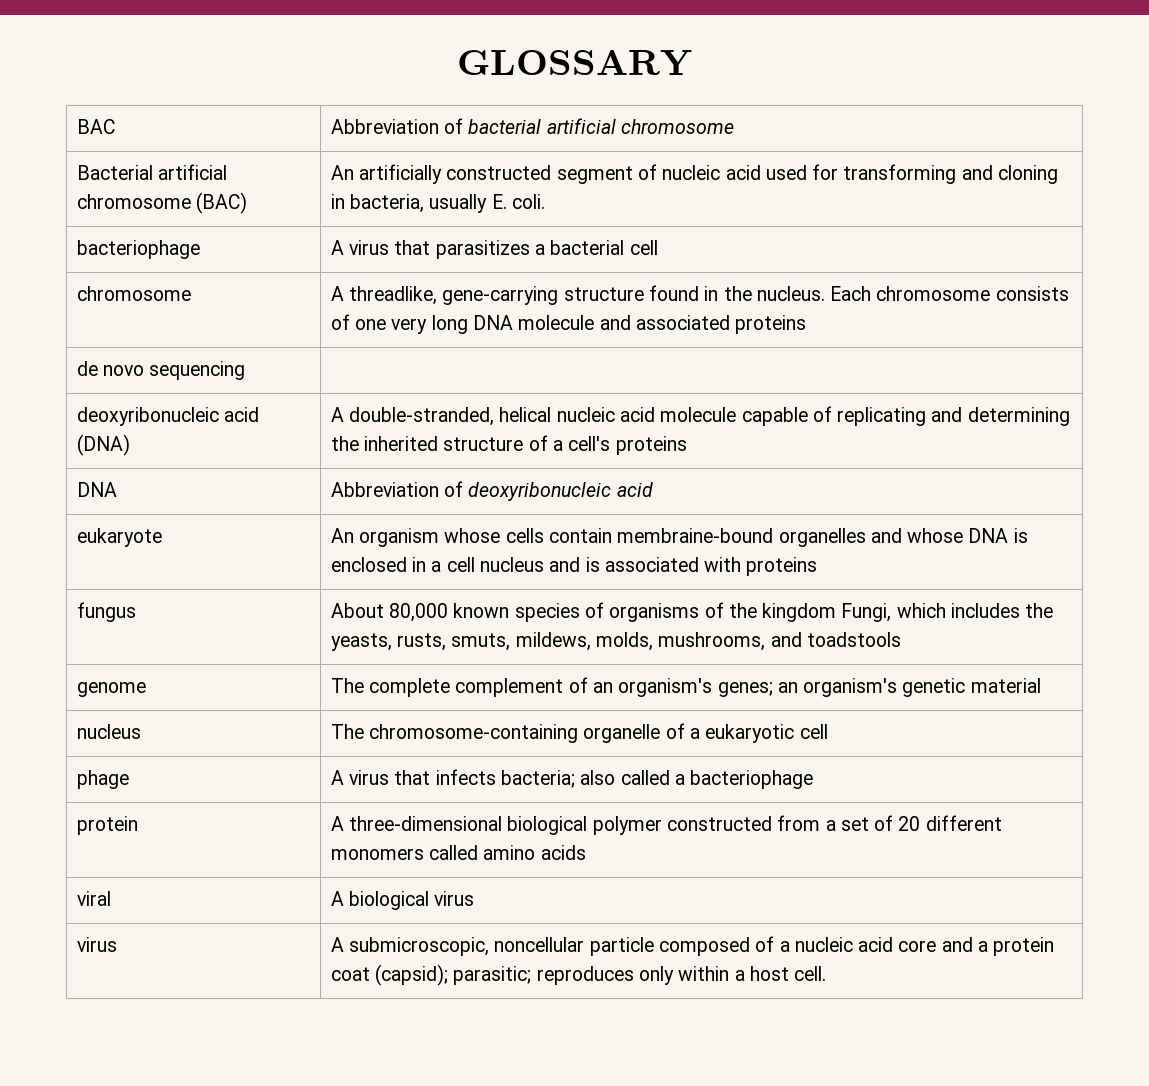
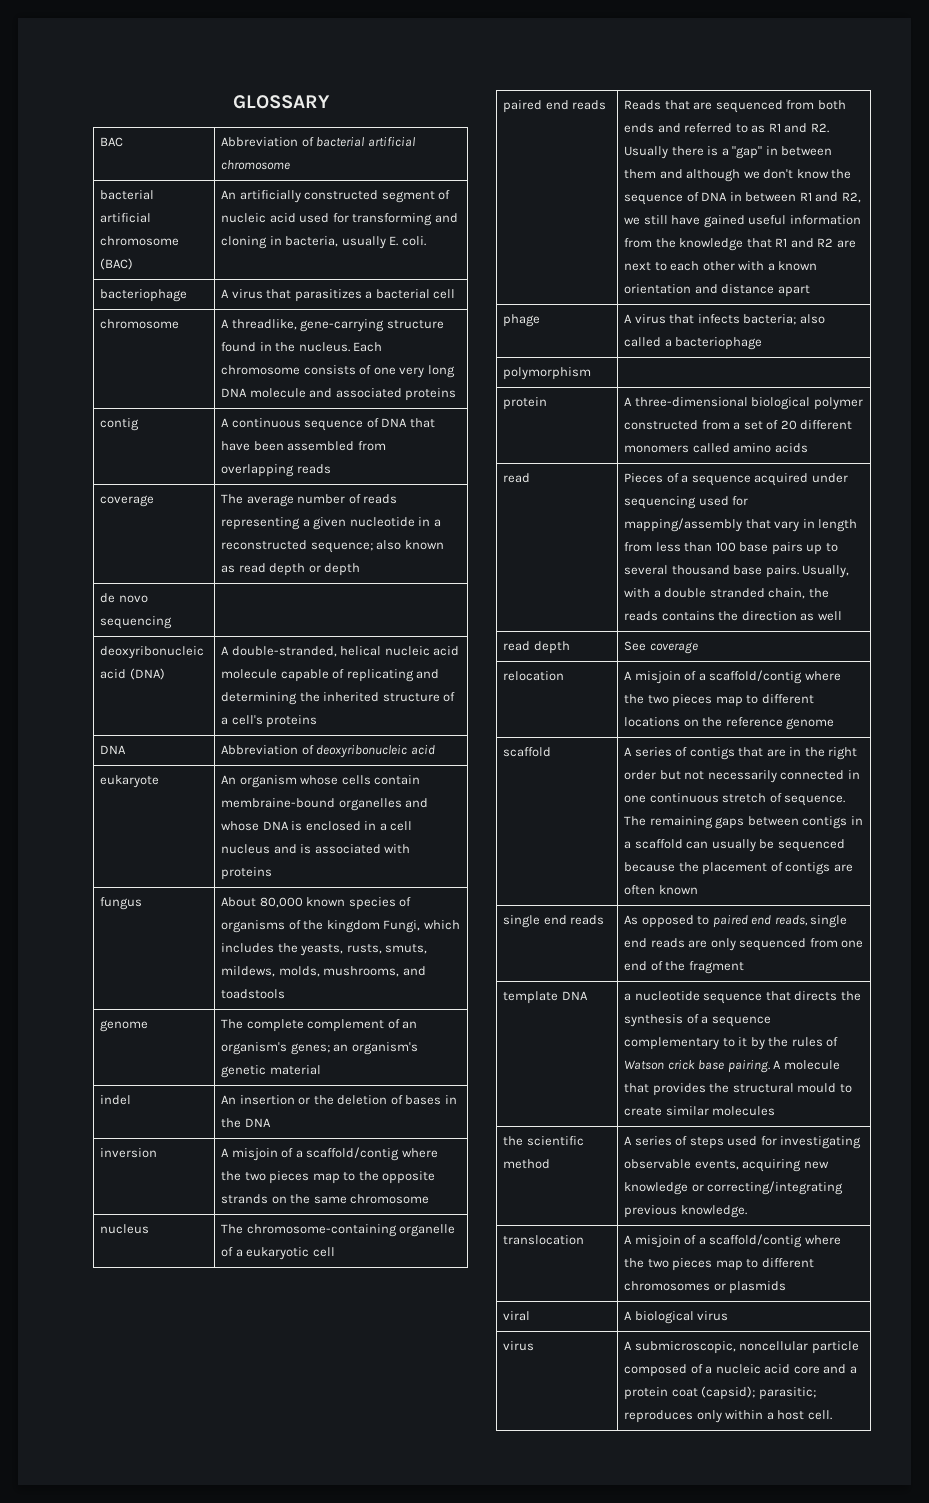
- Bacterial artificial chromosome (BAC) | An artificially constructed segment of nucleic acid used for transforming and cloning in bacteria, usually E. coli.
+ bacterial artificial chromosome (BAC) | An artificially constructed segment of nucleic acid used for transforming and cloning in bacteria, usually E. coli.
+ contig | A continuous sequence of DNA that have been assembled from overlapping reads
+ coverage | The average number of reads representing a given nucleotide in a reconstructed sequence; also known as read depth or depth
+ indel | An insertion or the deletion of bases in the DNA
+ inversion | A misjoin of a scaffold/contig where the two pieces map to the opposite strands on the same chromosome
+ paired end reads | Reads that are sequenced from both ends and referred to as R1 and R2. Usually there is a "gap" in between them and although we don't know the sequence of DNA in between R1 and R2, we still have gained useful information from the knowledge that R1 and R2 are next to each other with a known orientation and distance apart
+ polymorphism |
+ read | Pieces of a sequence acquired under sequencing used for mapping/assembly that vary in length from less than 100 base pairs up to several thousand base pairs. Usually, with a double stranded chain, the reads contains the direction as well
+ read depth | See coverage
+ relocation | A misjoin of a scaffold/contig where the two pieces map to different locations on the reference genome
+ scaffold | A series of contigs that are in the right order but not necessarily connected in one continuous stretch of sequence. The remaining gaps between contigs in a scaffold can usually be sequenced because the placement of contigs are often known
+ single end reads | As opposed to paired end reads, single end reads are only sequenced from one end of the fragment
+ template DNA | a nucleotide sequence that directs the synthesis of a sequence complementary to it by the rules of Watson crick base pairing. A molecule that provides the structural mould to create similar molecules
+ the scientific method | A series of steps used for investigating observable events, acquiring new knowledge or correcting/integrating previous knowledge.
+ translocation | A misjoin of a scaffold/contig where the two pieces map to different chromosomes or plasmids

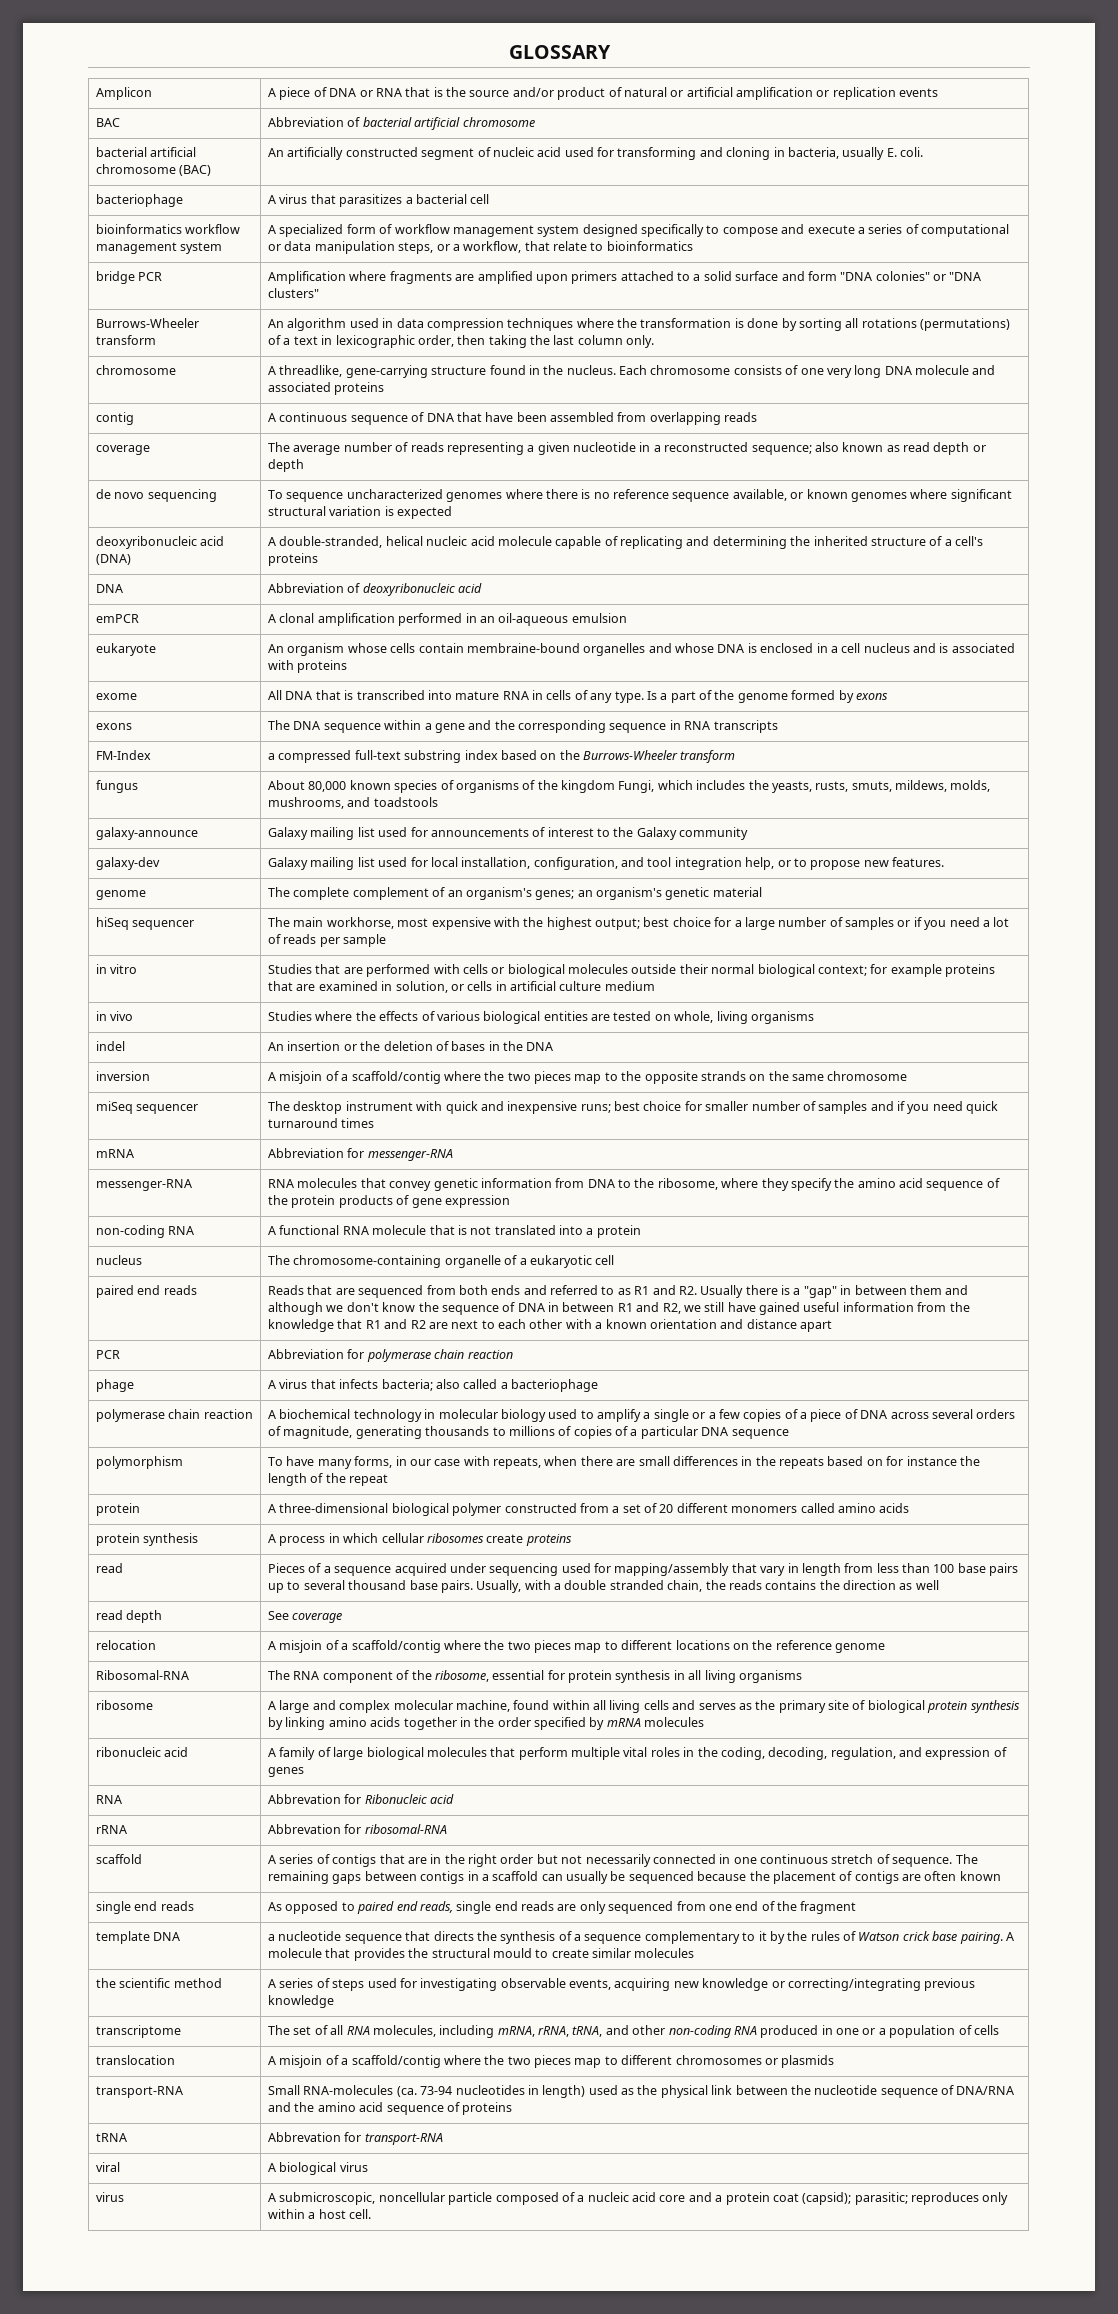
+ Amplicon | A piece of DNA or RNA that is the source and/or product of natural or artificial amplification or replication events
+ bioinformatics workflow management system | A specialized form of workflow management system designed specifically to compose and execute a series of computational or data manipulation steps, or a workflow, that relate to bioinformatics
+ bridge PCR | Amplification where fragments are amplified upon primers attached to a solid surface and form "DNA colonies" or "DNA clusters"
+ Burrows-Wheeler transform | An algorithm used in data compression techniques where the transformation is done by sorting all rotations (permutations) of a text in lexicographic order, then taking the last column only.
- de novo sequencing |
+ de novo sequencing | To sequence uncharacterized genomes where there is no reference sequence available, or known genomes where significant structural variation is expected
+ emPCR | A clonal amplification performed in an oil-aqueous emulsion
+ exome | All DNA that is transcribed into mature RNA in cells of any type. Is a part of the genome formed by exons
+ exons | The DNA sequence within a gene and the corresponding sequence in RNA transcripts
+ FM-Index | a compressed full-text substring index based on the Burrows-Wheeler transform
+ galaxy-announce | Galaxy mailing list used for announcements of interest to the Galaxy community
+ galaxy-dev | Galaxy mailing list used for local installation, configuration, and tool integration help, or to propose new features.
+ hiSeq sequencer | The main workhorse, most expensive with the highest output; best choice for a large number of samples or if you need a lot of reads per sample
+ in vitro | Studies that are performed with cells or biological molecules outside their normal biological context; for example proteins that are examined in solution, or cells in artificial culture medium
+ in vivo | Studies where the effects of various biological entities are tested on whole, living organisms
+ miSeq sequencer | The desktop instrument with quick and inexpensive runs; best choice for smaller number of samples and if you need quick turnaround times
+ mRNA | Abbreviation for messenger-RNA
+ messenger-RNA | RNA molecules that convey genetic information from DNA to the ribosome, where they specify the amino acid sequence of the protein products of gene expression
+ non-coding RNA | A functional RNA molecule that is not translated into a protein
+ PCR | Abbreviation for polymerase chain reaction
- polymorphism |
+ polymerase chain reaction | A biochemical technology in molecular biology used to amplify a single or a few copies of a piece of DNA across several orders of magnitude, generating thousands to millions of copies of a particular DNA sequence
+ polymorphism | To have many forms, in our case with repeats, when there are small differences in the repeats based on for instance the length of the repeat
+ protein synthesis | A process in which cellular ribosomes create proteins
+ Ribosomal-RNA | The RNA component of the ribosome, essential for protein synthesis in all living organisms
+ ribosome | A large and complex molecular machine, found within all living cells and serves as the primary site of biological protein synthesis by linking amino acids together in the order specified by mRNA molecules
+ ribonucleic acid | A family of large biological molecules that perform multiple vital roles in the coding, decoding, regulation, and expression of genes
+ RNA | Abbrevation for Ribonucleic acid
+ rRNA | Abbrevation for ribosomal-RNA
- the scientific method | A series of steps used for investigating observable events, acquiring new knowledge or correcting/integrating previous knowledge.
+ the scientific method | A series of steps used for investigating observable events, acquiring new knowledge or correcting/integrating previous knowledge
+ transcriptome | The set of all RNA molecules, including mRNA, rRNA, tRNA, and other non-coding RNA produced in one or a population of cells
+ transport-RNA | Small RNA-molecules (ca. 73-94 nucleotides in length) used as the physical link between the nucleotide sequence of DNA/RNA and the amino acid sequence of proteins
+ tRNA | Abbrevation for transport-RNA

